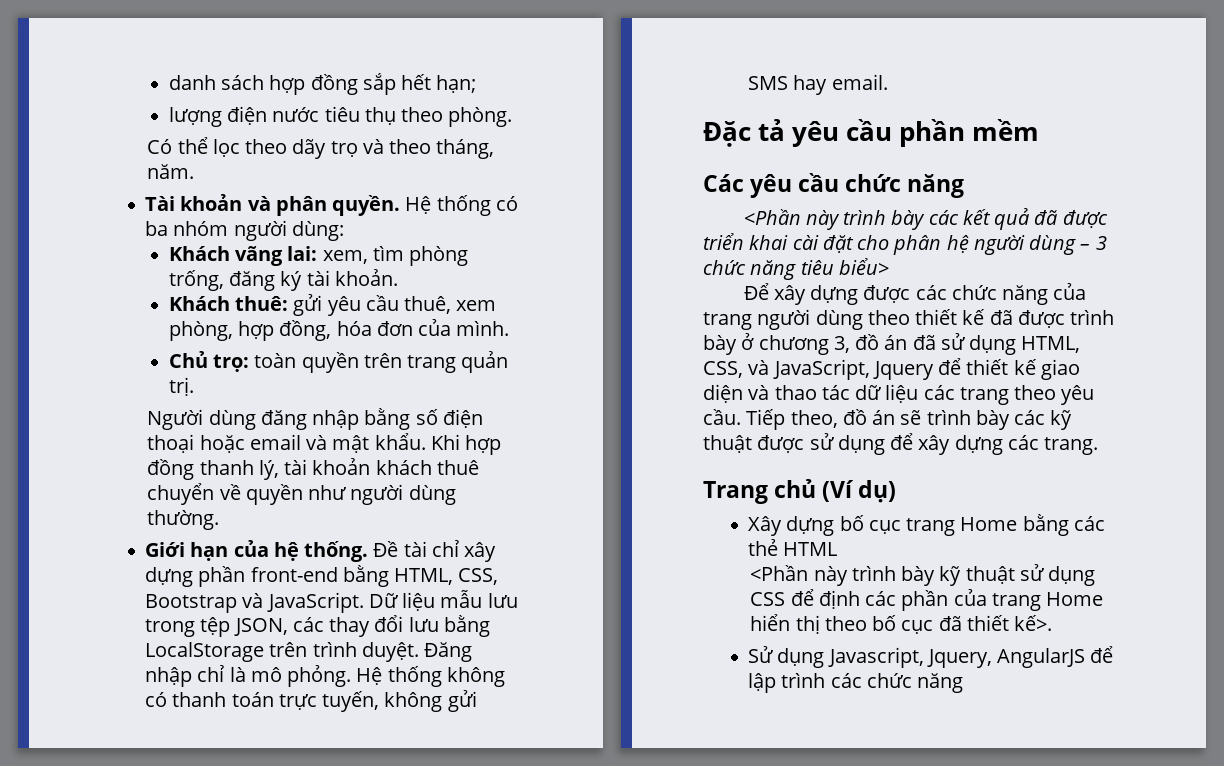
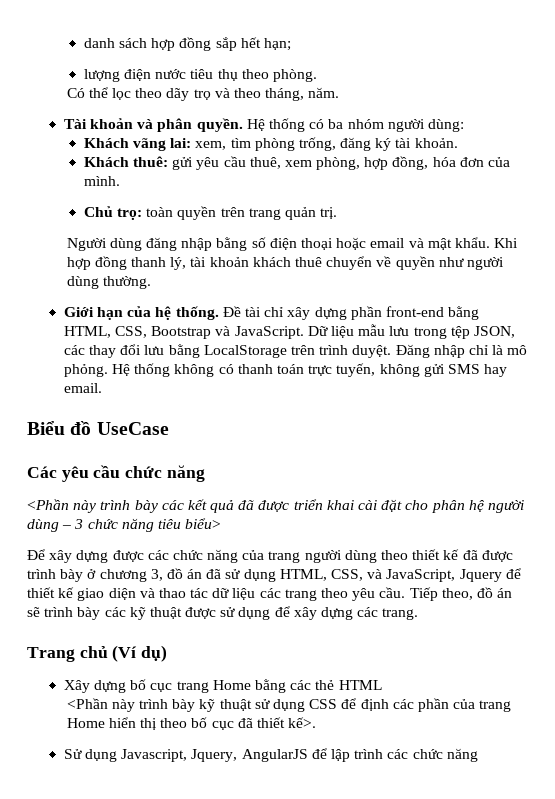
- Đặc tả yêu cầu phần mềm
+ Biểu đồ UseCase

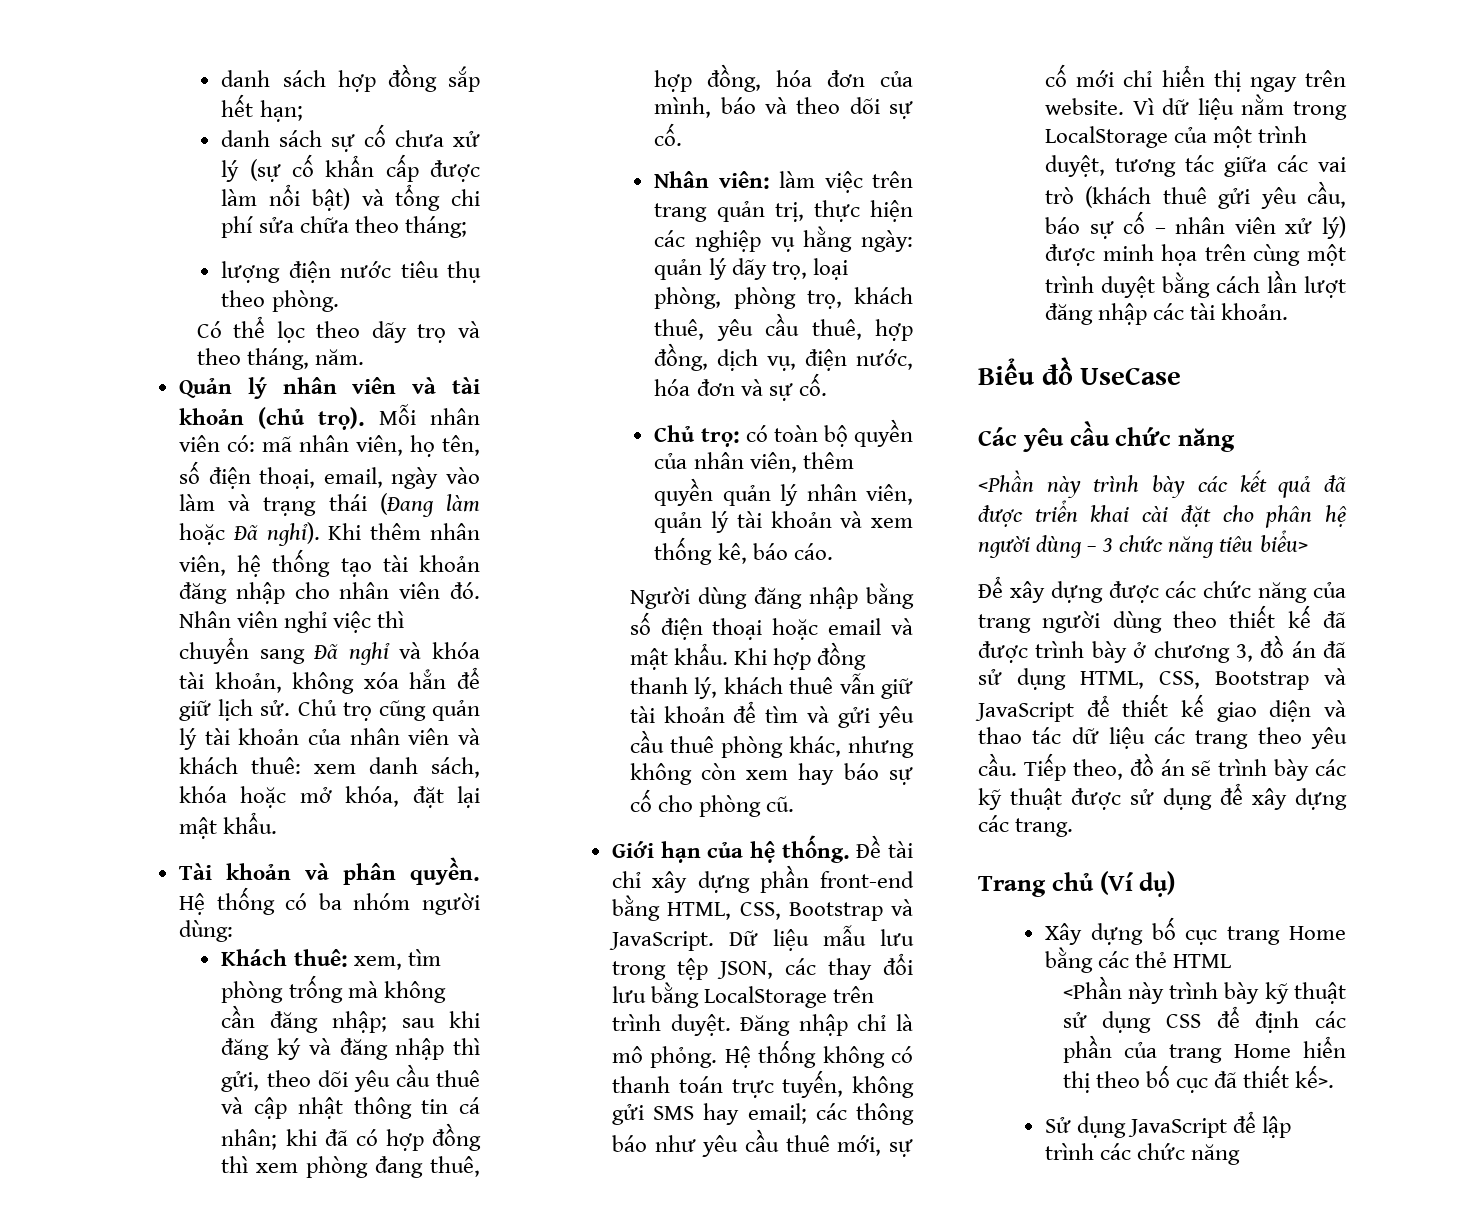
+ danh sách sự cố chưa xử lý (sự cố khẩn cấp được làm nổi bật) và tổng chi phí sửa chữa theo tháng;
+ Quản lý nhân viên và tài khoản (chủ trọ). Mỗi nhân viên có: mã nhân viên, họ tên, số điện thoại, email, ngày vào làm và trạng thái (Đang làm hoặc Đã nghỉ). Khi thêm nhân viên, hệ thống tạo tài khoản đăng nhập cho nhân viên đó. Nhân viên nghỉ việc thì chuyển sang Đã nghỉ và khóa tài khoản, không xóa hẳn để giữ lịch sử. Chủ trọ cũng quản lý tài khoản của nhân viên và khách thuê: xem danh sách, khóa hoặc mở khóa, đặt lại mật khẩu.
- Khách vãng lai: xem, tìm phòng trống, đăng ký tài khoản.
- Khách thuê: gửi yêu cầu thuê, xem phòng, hợp đồng, hóa đơn của mình.
- Chủ trọ: toàn quyền trên trang quản trị.
+ Khách thuê: xem, tìm phòng trống mà không cần đăng nhập; sau khi đăng ký và đăng nhập thì gửi, theo dõi yêu cầu thuê và cập nhật thông tin cá nhân; khi đã có hợp đồng thì xem phòng đang thuê, hợp đồng, hóa đơn của mình, báo và theo dõi sự cố.
+ Nhân viên: làm việc trên trang quản trị, thực hiện các nghiệp vụ hằng ngày: quản lý dãy trọ, loại phòng, phòng trọ, khách thuê, yêu cầu thuê, hợp đồng, dịch vụ, điện nước, hóa đơn và sự cố.
+ Chủ trọ: có toàn bộ quyền của nhân viên, thêm quyền quản lý nhân viên, quản lý tài khoản và xem thống kê, báo cáo.
- Khi hợp đồng thanh lý, tài khoản khách thuê chuyển về quyền như người dùng thường.
+ Khi hợp đồng thanh lý, khách thuê vẫn giữ tài khoản để tìm và gửi yêu cầu thuê phòng khác, nhưng không còn xem hay báo sự cố cho phòng cũ.
- Hệ thống không có thanh toán trực tuyến, không gửi SMS hay email.
+ Hệ thống không có thanh toán trực tuyến, không gửi SMS hay email; các thông báo như yêu cầu thuê mới, sự cố mới chỉ hiển thị ngay trên website. Vì dữ liệu nằm trong LocalStorage của một trình duyệt, tương tác giữa các vai trò (khách thuê gửi yêu cầu, báo sự cố – nhân viên xử lý) được minh họa trên cùng một trình duyệt bằng cách lần lượt đăng nhập các tài khoản.
- Để xây dựng được các chức năng của trang người dùng theo thiết kế đã được trình bày ở chương 3, đồ án đã sử dụng HTML, CSS, và JavaScript, Jquery để thiết kế giao diện và thao tác dữ liệu các trang theo yêu cầu.
+ Để xây dựng được các chức năng của trang người dùng theo thiết kế đã được trình bày ở chương 3, đồ án đã sử dụng HTML, CSS, Bootstrap và JavaScript để thiết kế giao diện và thao tác dữ liệu các trang theo yêu cầu.
- Sử dụng Javascript, Jquery, AngularJS để lập trình các chức năng
+ Sử dụng JavaScript để lập trình các chức năng

